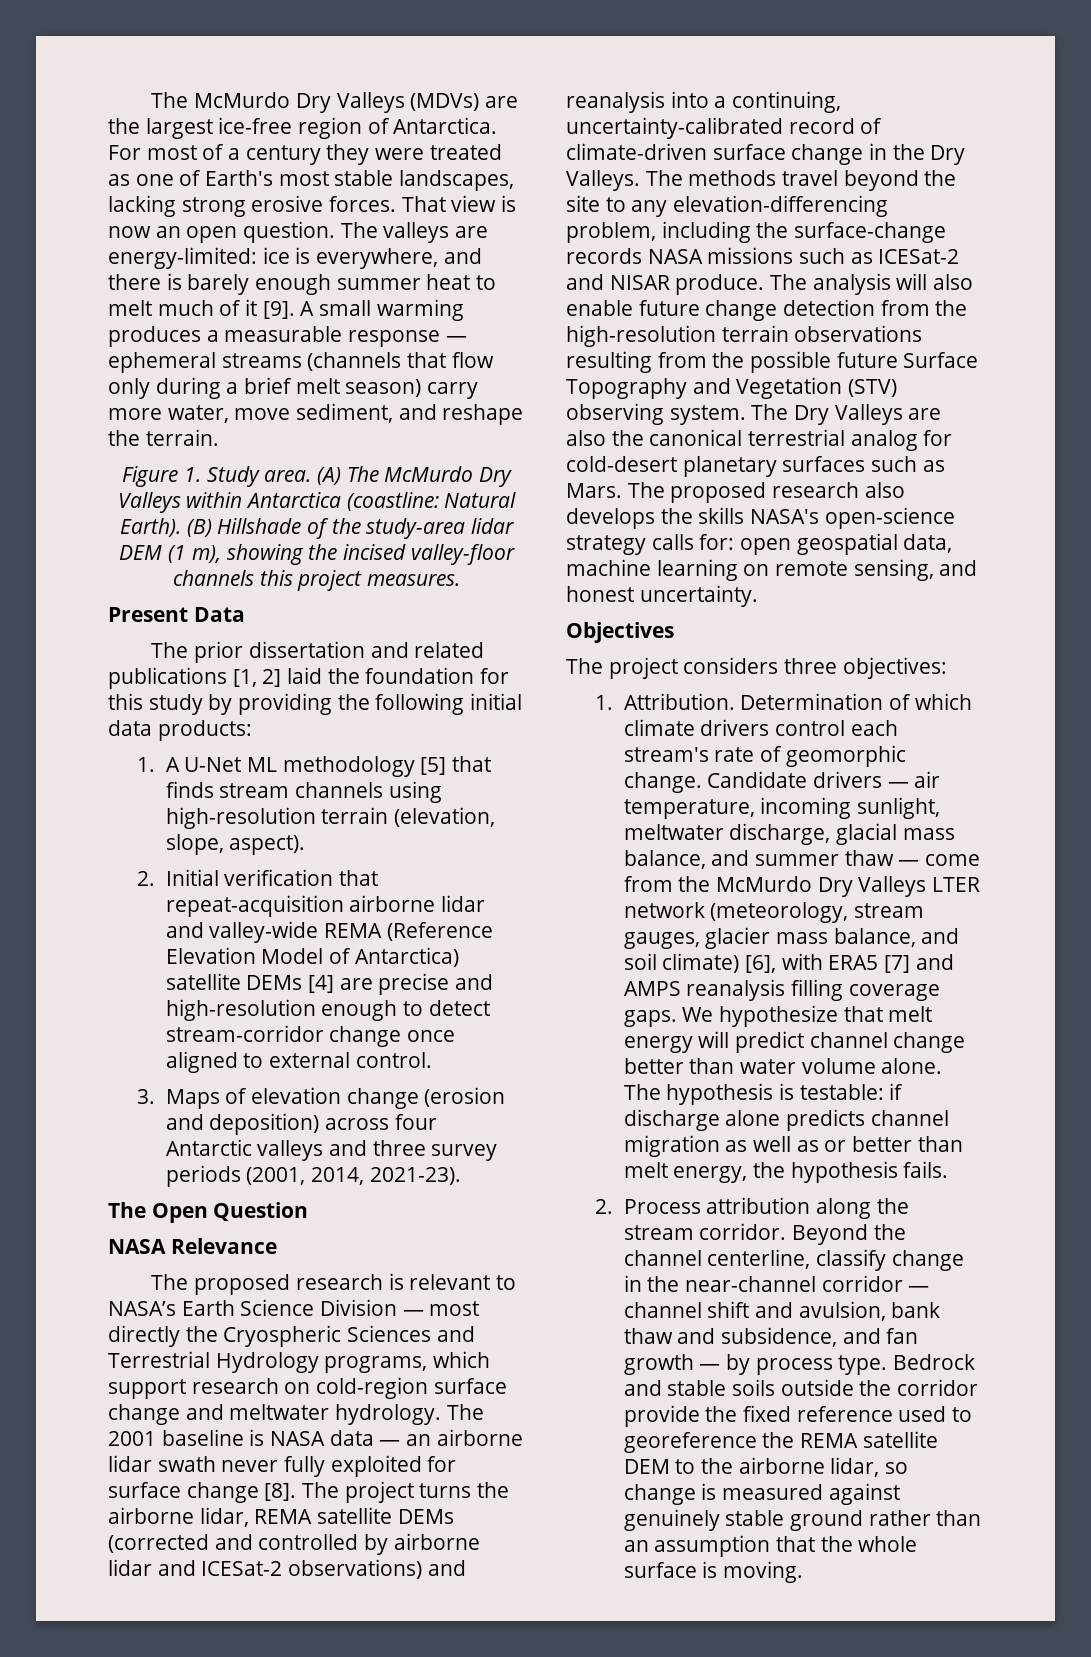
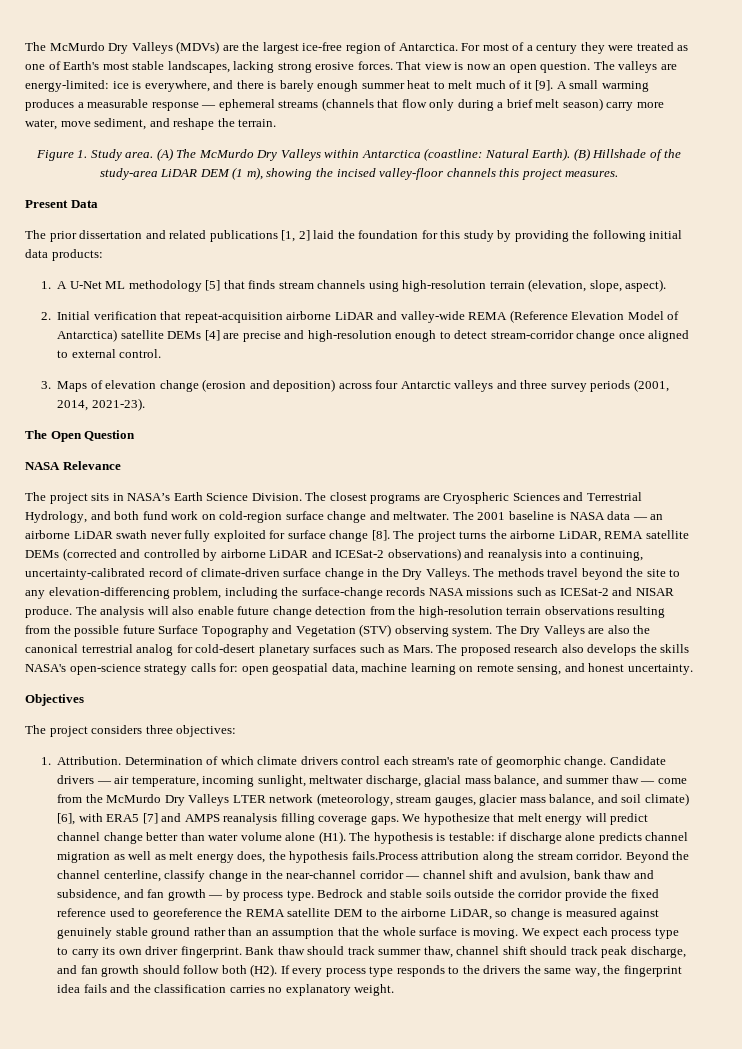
- (B) Hillshade of the study-area lidar DEM (1 m), showing the incised valley-floor channels this project measures.
+ (B) Hillshade of the study-area LiDAR DEM (1 m), showing the incised valley-floor channels this project measures.
- 2. Initial verification that repeat-acquisition airborne lidar and valley-wide REMA (Reference Elevation Model of Antarctica) satellite DEMs [4] are precise and high-resolution enough to detect stream-corridor change once aligned to external control.
+ 2. Initial verification that repeat-acquisition airborne LiDAR and valley-wide REMA (Reference Elevation Model of Antarctica) satellite DEMs [4] are precise and high-resolution enough to detect stream-corridor change once aligned to external control.
- The proposed research is relevant to NASA’s Earth Science Division — most directly the Cryospheric Sciences and Terrestrial Hydrology programs, which support research on cold-region surface change and meltwater hydrology.
+ The project sits in NASA’s Earth Science Division. The closest programs are Cryospheric Sciences and Terrestrial Hydrology, and both fund work on cold-region surface change and meltwater.
- The 2001 baseline is NASA data — an airborne lidar swath never fully exploited for surface change [8].
+ The 2001 baseline is NASA data — an airborne LiDAR swath never fully exploited for surface change [8].
- The project turns the airborne lidar, REMA satellite DEMs (corrected and controlled by airborne lidar and ICESat-2 observations) and reanalysis into a continuing, uncertainty-calibrated record of climate-driven surface change in the Dry Valleys.
+ The project turns the airborne LiDAR, REMA satellite DEMs (corrected and controlled by airborne LiDAR and ICESat-2 observations) and reanalysis into a continuing, uncertainty-calibrated record of climate-driven surface change in the Dry Valleys.
- We hypothesize that melt energy will predict channel change better than water volume alone. The hypothesis is testable: if discharge alone predicts channel migration as well as or better than melt energy, the hypothesis fails.
- 2. Process attribution along the stream corridor.
+ We hypothesize that melt energy will predict channel change better than water volume alone (H1). The hypothesis is testable: if discharge alone predicts channel migration as well as melt energy does, the hypothesis fails.Process attribution along the stream corridor.
- Bedrock and stable soils outside the corridor provide the fixed reference used to georeference the REMA satellite DEM to the airborne lidar, so change is measured against genuinely stable ground rather than an assumption that the whole surface is moving.
+ Bedrock and stable soils outside the corridor provide the fixed reference used to georeference the REMA satellite DEM to the airborne LiDAR, so change is measured against genuinely stable ground rather than an assumption that the whole surface is moving.
+ We expect each process type to carry its own driver fingerprint. Bank thaw should track summer thaw, channel shift should track peak discharge, and fan growth should follow both (H2). If every process type responds to the drivers the same way, the fingerprint idea fails and the classification carries no explanatory weight.

